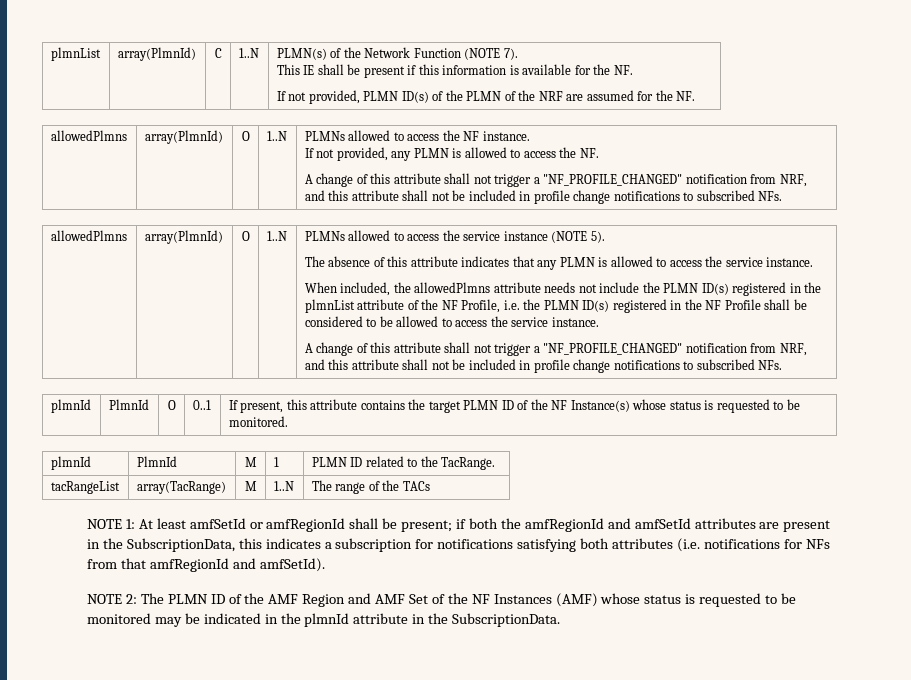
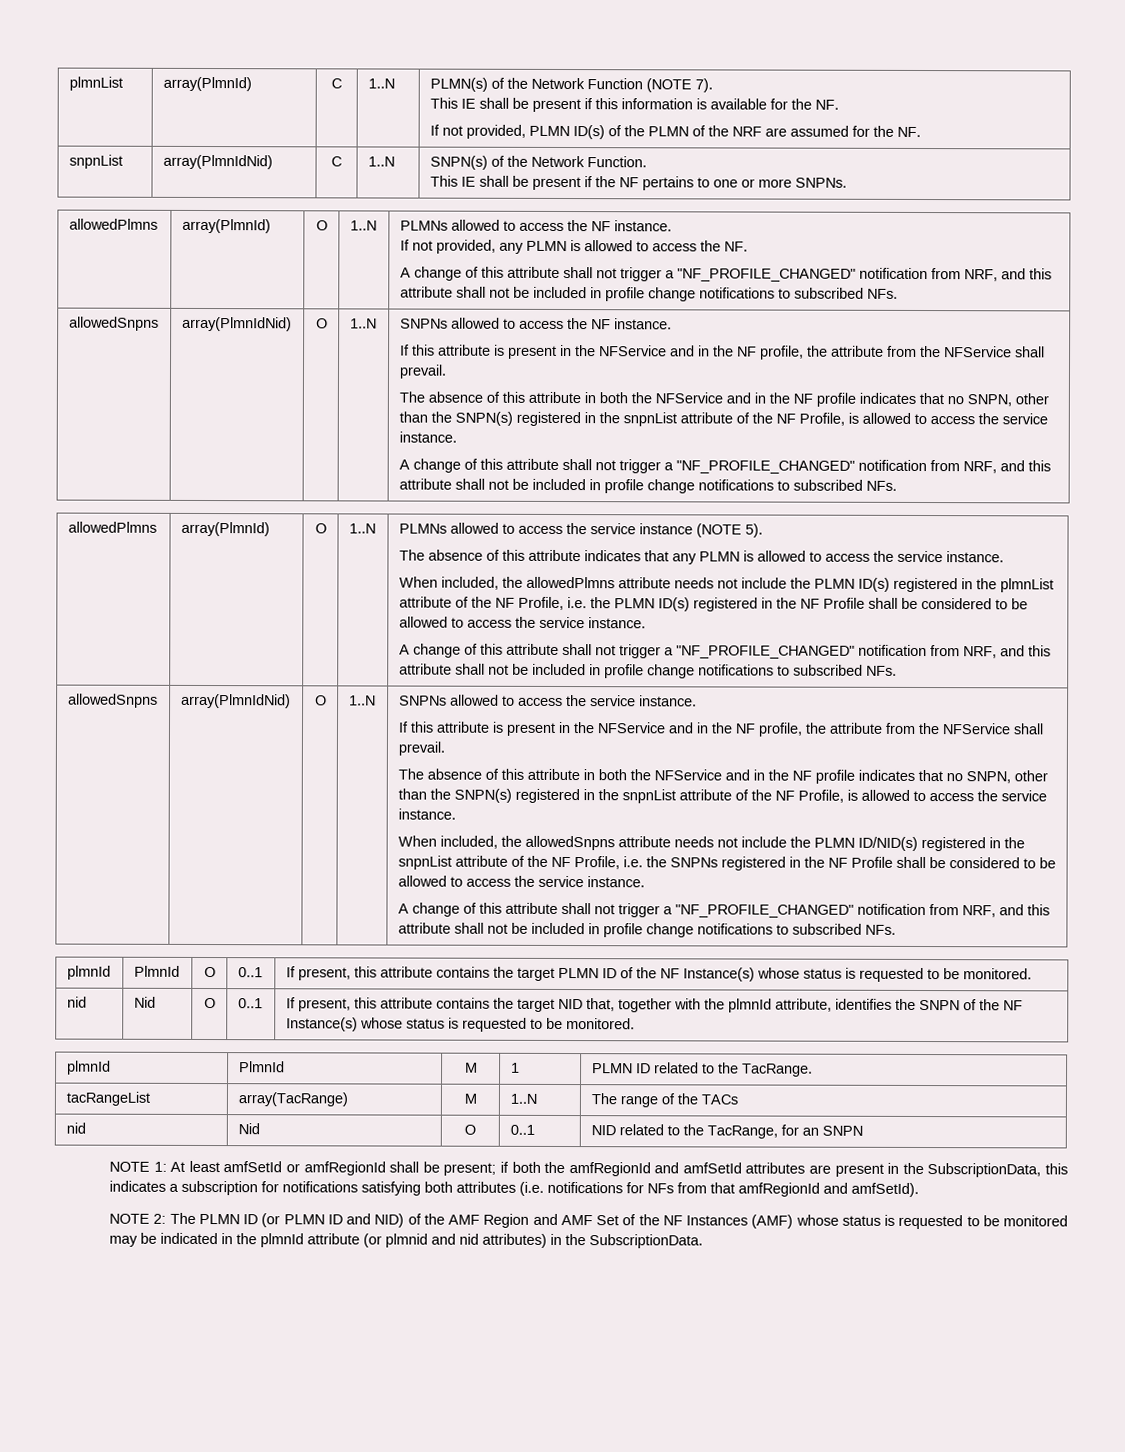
+ snpnList | array(PlmnIdNid) | C | 1..N | SNPN(s) of the Network Function.
+ This IE shall be present if the NF pertains to one or more SNPNs.
+ allowedSnpns | array(PlmnIdNid) | O | 1..N | SNPNs allowed to access the NF instance.
+ If this attribute is present in the NFService and in the NF profile, the attribute from the NFService shall prevail.
+ The absence of this attribute in both the NFService and in the NF profile indicates that no SNPN, other than the SNPN(s) registered in the snpnList attribute of the NF Profile, is allowed to access the service instance.
+ A change of this attribute shall not trigger a "NF_PROFILE_CHANGED" notification from NRF, and this attribute shall not be included in profile change notifications to subscribed NFs.
+ allowedSnpns | array(PlmnIdNid) | O | 1..N | SNPNs allowed to access the service instance.
+ If this attribute is present in the NFService and in the NF profile, the attribute from the NFService shall prevail.
+ The absence of this attribute in both the NFService and in the NF profile indicates that no SNPN, other than the SNPN(s) registered in the snpnList attribute of the NF Profile, is allowed to access the service instance.
+ When included, the allowedSnpns attribute needs not include the PLMN ID/NID(s) registered in the snpnList attribute of the NF Profile, i.e. the SNPNs registered in the NF Profile shall be considered to be allowed to access the service instance.
+ A change of this attribute shall not trigger a "NF_PROFILE_CHANGED" notification from NRF, and this attribute shall not be included in profile change notifications to subscribed NFs.
+ nid | Nid | O | 0..1 | If present, this attribute contains the target NID that, together with the plmnId attribute, identifies the SNPN of the NF Instance(s) whose status is requested to be monitored.
+ nid | Nid | O | 0..1 | NID related to the TacRange, for an SNPN
- NOTE 2: The PLMN ID of the AMF Region and AMF Set of the NF Instances (AMF) whose status is requested to be monitored may be indicated in the plmnId attribute in the SubscriptionData.
+ NOTE 2: The PLMN ID (or PLMN ID and NID) of the AMF Region and AMF Set of the NF Instances (AMF) whose status is requested to be monitored may be indicated in the plmnId attribute (or plmnid and nid attributes) in the SubscriptionData.

